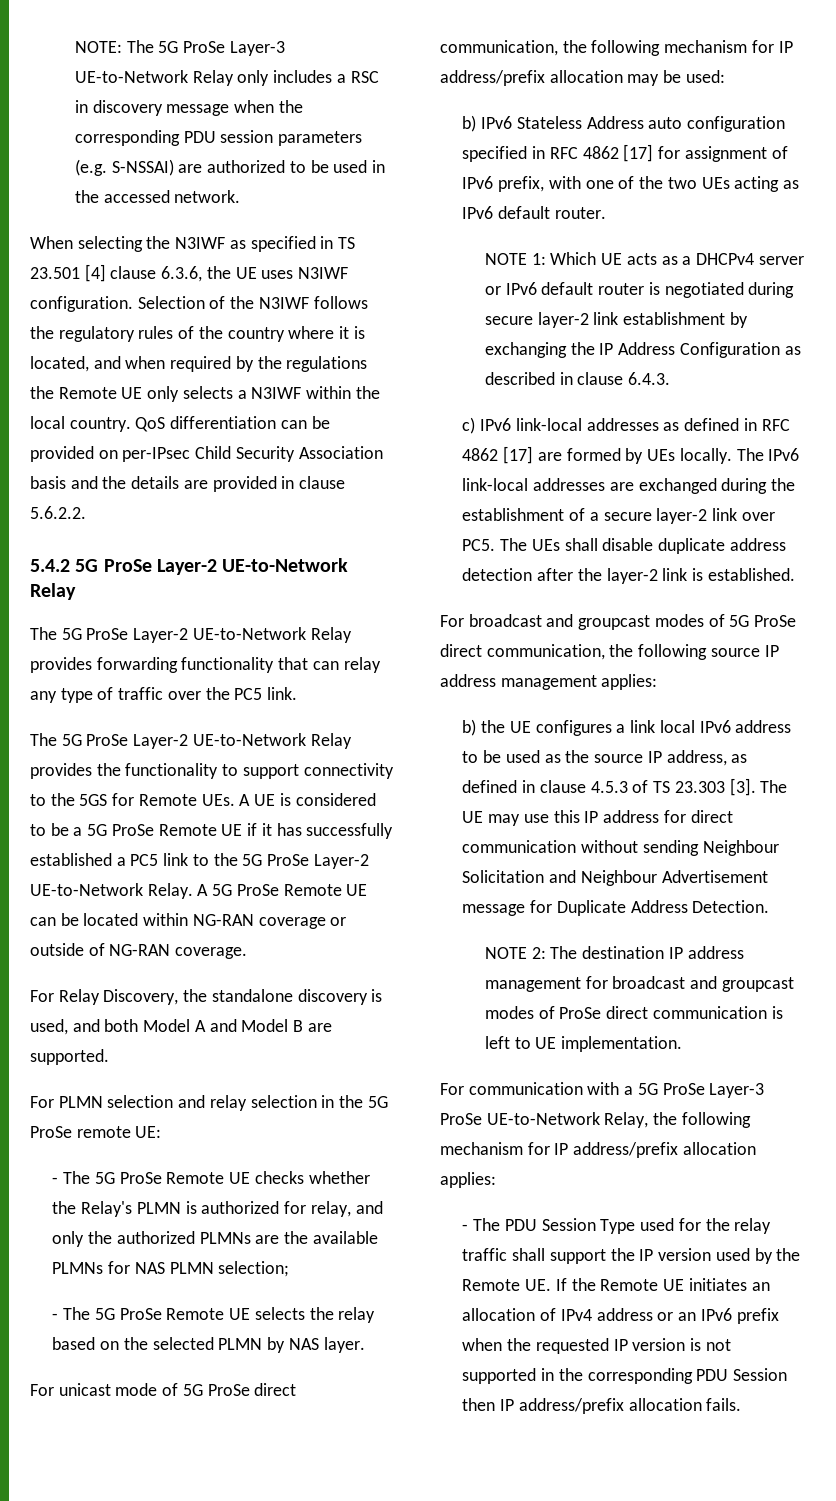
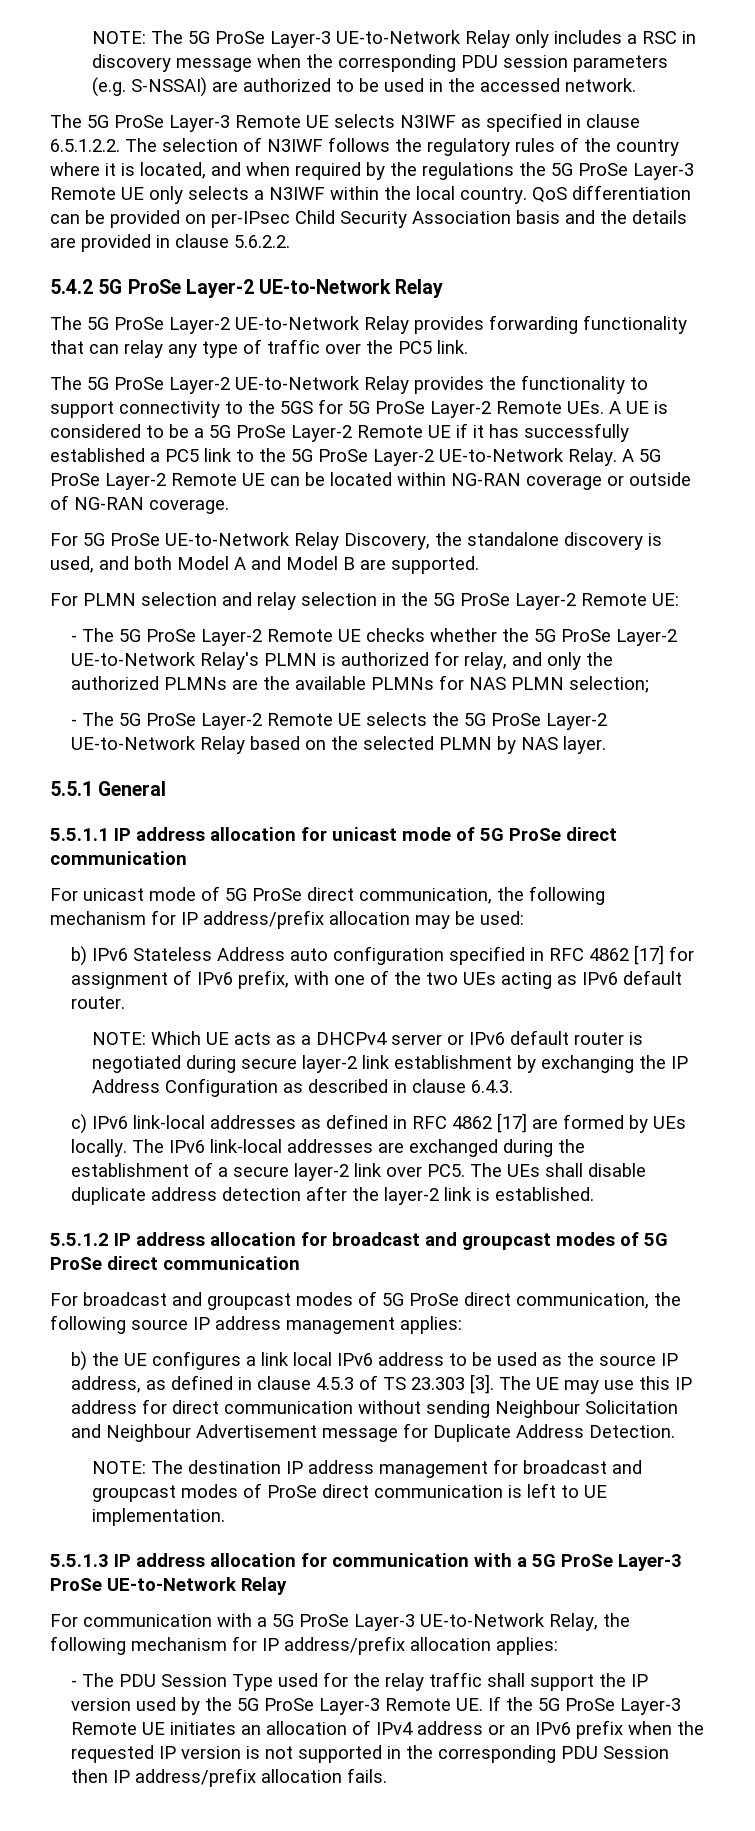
- When selecting the N3IWF as specified in TS 23.501 [4] clause 6.3.6, the UE uses N3IWF configuration. Selection of the N3IWF follows the regulatory rules of the country where it is located, and when required by the regulations the Remote UE only selects a N3IWF within the local country.
+ The 5G ProSe Layer-3 Remote UE selects N3IWF as specified in clause 6.5.1.2.2. The selection of N3IWF follows the regulatory rules of the country where it is located, and when required by the regulations the 5G ProSe Layer-3 Remote UE only selects a N3IWF within the local country.
- The 5G ProSe Layer-2 UE-to-Network Relay provides the functionality to support connectivity to the 5GS for Remote UEs. A UE is considered to be a 5G ProSe Remote UE if it has successfully established a PC5 link to the 5G ProSe Layer-2 UE-to-Network Relay.
+ The 5G ProSe Layer-2 UE-to-Network Relay provides the functionality to support connectivity to the 5GS for 5G ProSe Layer-2 Remote UEs. A UE is considered to be a 5G ProSe Layer-2 Remote UE if it has successfully established a PC5 link to the 5G ProSe Layer-2 UE-to-Network Relay.
- A 5G ProSe Remote UE can be located within NG-RAN coverage or outside of NG-RAN coverage.
+ A 5G ProSe Layer-2 Remote UE can be located within NG-RAN coverage or outside of NG-RAN coverage.
- For Relay Discovery, the standalone discovery is used, and both Model A and Model B are supported.
+ For 5G ProSe UE-to-Network Relay Discovery, the standalone discovery is used, and both Model A and Model B are supported.
- For PLMN selection and relay selection in the 5G ProSe remote UE:
+ For PLMN selection and relay selection in the 5G ProSe Layer-2 Remote UE:
- - The 5G ProSe Remote UE checks whether the Relay's PLMN is authorized for relay, and only the authorized PLMNs are the available PLMNs for NAS PLMN selection;
+ - The 5G ProSe Layer-2 Remote UE checks whether the 5G ProSe Layer-2 UE-to-Network Relay's PLMN is authorized for relay, and only the authorized PLMNs are the available PLMNs for NAS PLMN selection;
- - The 5G ProSe Remote UE selects the relay based on the selected PLMN by NAS layer.
+ - The 5G ProSe Layer-2 Remote UE selects the 5G ProSe Layer-2 UE-to-Network Relay based on the selected PLMN by NAS layer.
+ 5.5.1 General
+ 5.5.1.1 IP address allocation for unicast mode of 5G ProSe direct communication
- NOTE 1: Which UE acts as a DHCPv4 server or IPv6 default router is negotiated during secure layer-2 link establishment by exchanging the IP Address Configuration as described in clause 6.4.3.
+ NOTE: Which UE acts as a DHCPv4 server or IPv6 default router is negotiated during secure layer-2 link establishment by exchanging the IP Address Configuration as described in clause 6.4.3.
+ 5.5.1.2 IP address allocation for broadcast and groupcast modes of 5G ProSe direct communication
- NOTE 2: The destination IP address management for broadcast and groupcast modes of ProSe direct communication is left to UE implementation.
+ NOTE: The destination IP address management for broadcast and groupcast modes of ProSe direct communication is left to UE implementation.
+ 5.5.1.3 IP address allocation for communication with a 5G ProSe Layer-3 ProSe UE-to-Network Relay
- For communication with a 5G ProSe Layer-3 ProSe UE-to-Network Relay, the following mechanism for IP address/prefix allocation applies:
+ For communication with a 5G ProSe Layer-3 UE-to-Network Relay, the following mechanism for IP address/prefix allocation applies:
- - The PDU Session Type used for the relay traffic shall support the IP version used by the Remote UE. If the Remote UE initiates an allocation of IPv4 address or an IPv6 prefix when the requested IP version is not supported in the corresponding PDU Session then IP address/prefix allocation fails.
+ - The PDU Session Type used for the relay traffic shall support the IP version used by the 5G ProSe Layer-3 Remote UE. If the 5G ProSe Layer-3 Remote UE initiates an allocation of IPv4 address or an IPv6 prefix when the requested IP version is not supported in the corresponding PDU Session then IP address/prefix allocation fails.

